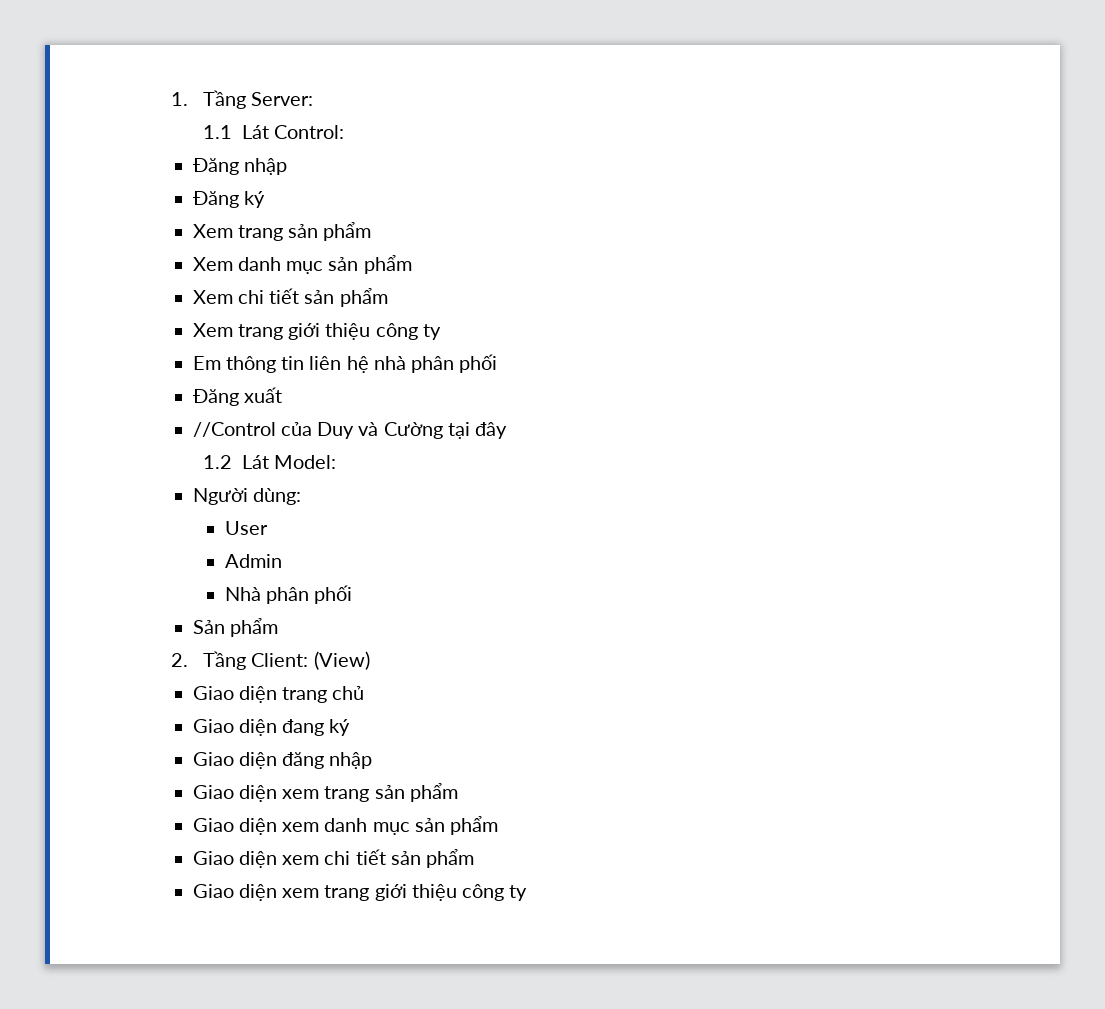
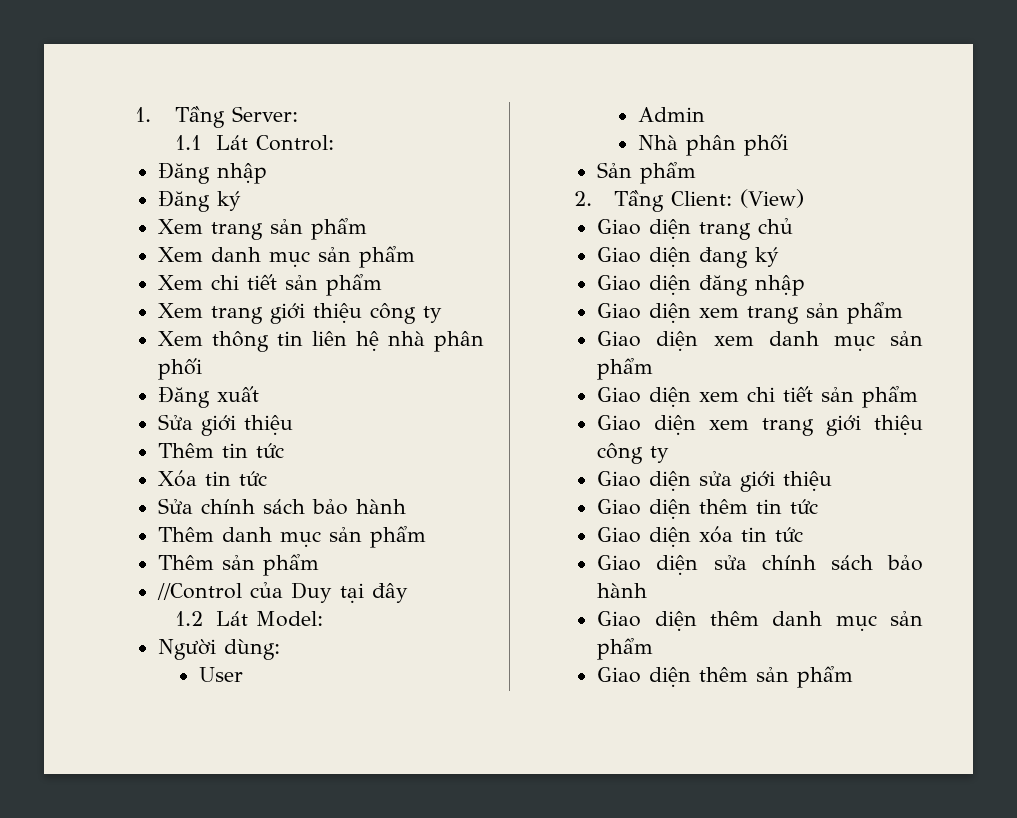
- Em thông tin liên hệ nhà phân phối
+ Xem thông tin liên hệ nhà phân phối
+ Sửa giới thiệu
+ Thêm tin tức
+ Xóa tin tức
+ Sửa chính sách bảo hành
+ Thêm danh mục sản phẩm
+ Thêm sản phẩm
- //Control của Duy và Cường tại đây
+ //Control của Duy tại đây
+ Giao diện sửa giới thiệu
+ Giao diện thêm tin tức
+ Giao diện xóa tin tức
+ Giao diện sửa chính sách bảo hành
+ Giao diện thêm danh mục sản phẩm
+ Giao diện thêm sản phẩm

